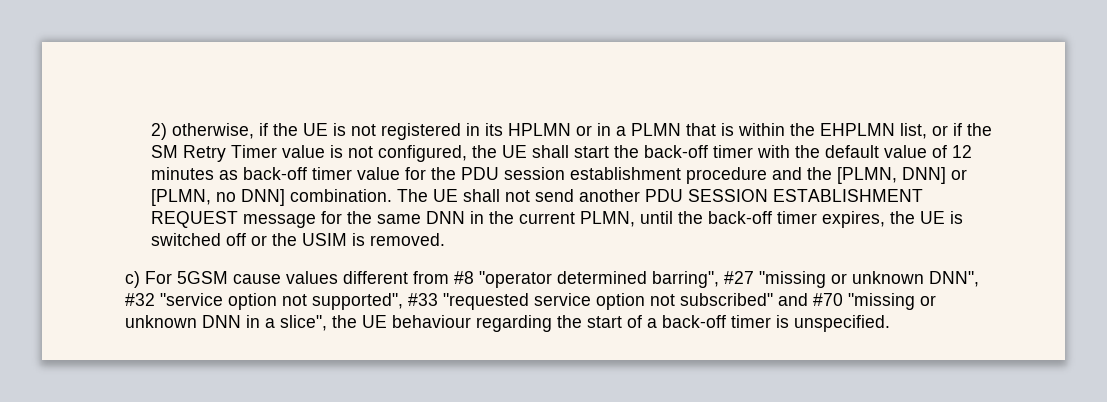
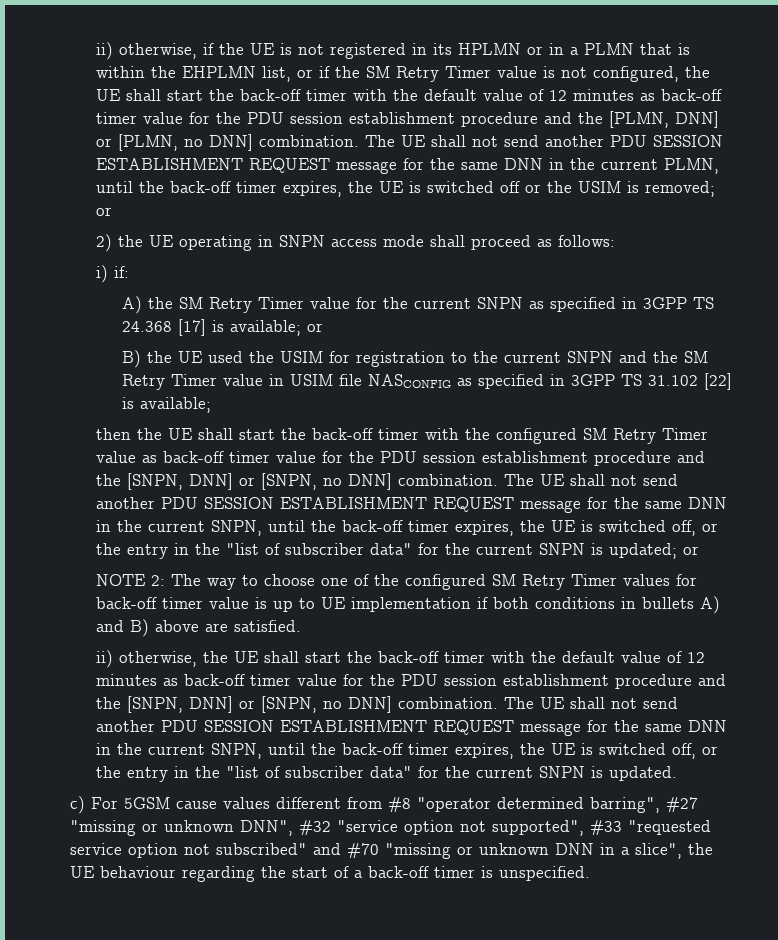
- 2) otherwise, if the UE is not registered in its HPLMN or in a PLMN that is within the EHPLMN list, or if the SM Retry Timer value is not configured, the UE shall start the back-off timer with the default value of 12 minutes as back-off timer value for the PDU session establishment procedure and the [PLMN, DNN] or [PLMN, no DNN] combination.
+ ii) otherwise, if the UE is not registered in its HPLMN or in a PLMN that is within the EHPLMN list, or if the SM Retry Timer value is not configured, the UE shall start the back-off timer with the default value of 12 minutes as back-off timer value for the PDU session establishment procedure and the [PLMN, DNN] or [PLMN, no DNN] combination.
- The UE shall not send another PDU SESSION ESTABLISHMENT REQUEST message for the same DNN in the current PLMN, until the back-off timer expires, the UE is switched off or the USIM is removed.
+ The UE shall not send another PDU SESSION ESTABLISHMENT REQUEST message for the same DNN in the current PLMN, until the back-off timer expires, the UE is switched off or the USIM is removed; or
+ 2) the UE operating in SNPN access mode shall proceed as follows:
+ i) if:
+ A) the SM Retry Timer value for the current SNPN as specified in 3GPP TS 24.368 [17] is available; or
+ B) the UE used the USIM for registration to the current SNPN and the SM Retry Timer value in USIM file NASCONFIG as specified in 3GPP TS 31.102 [22] is available;
+ then the UE shall start the back-off timer with the configured SM Retry Timer value as back-off timer value for the PDU session establishment procedure and the [SNPN, DNN] or [SNPN, no DNN] combination. The UE shall not send another PDU SESSION ESTABLISHMENT REQUEST message for the same DNN in the current SNPN, until the back-off timer expires, the UE is switched off, or the entry in the "list of subscriber data" for the current SNPN is updated; or
+ NOTE 2: The way to choose one of the configured SM Retry Timer values for back-off timer value is up to UE implementation if both conditions in bullets A) and B) above are satisfied.
+ ii) otherwise, the UE shall start the back-off timer with the default value of 12 minutes as back-off timer value for the PDU session establishment procedure and the [SNPN, DNN] or [SNPN, no DNN] combination. The UE shall not send another PDU SESSION ESTABLISHMENT REQUEST message for the same DNN in the current SNPN, until the back-off timer expires, the UE is switched off, or the entry in the "list of subscriber data" for the current SNPN is updated.

